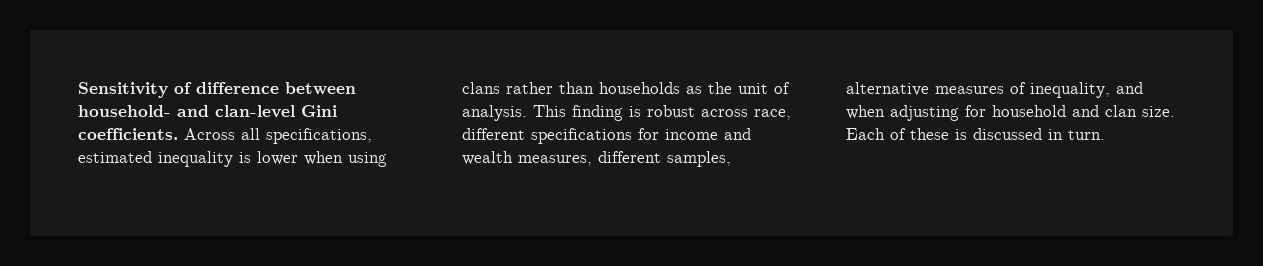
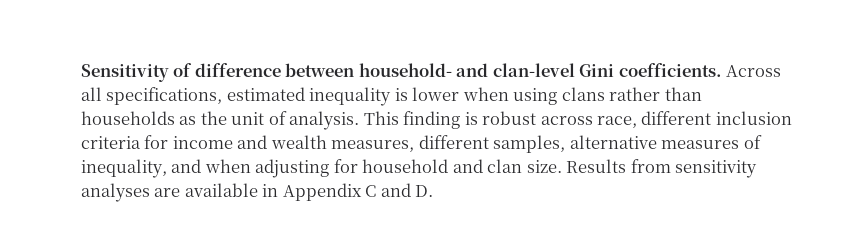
- This finding is robust across race, different specifications for income and wealth measures, different samples, alternative measures of inequality, and when adjusting for household and clan size.
+ This finding is robust across race, different inclusion criteria for income and wealth measures, different samples, alternative measures of inequality, and when adjusting for household and clan size.
- Each of these is discussed in turn.
+ Results from sensitivity analyses are available in Appendix C and D.

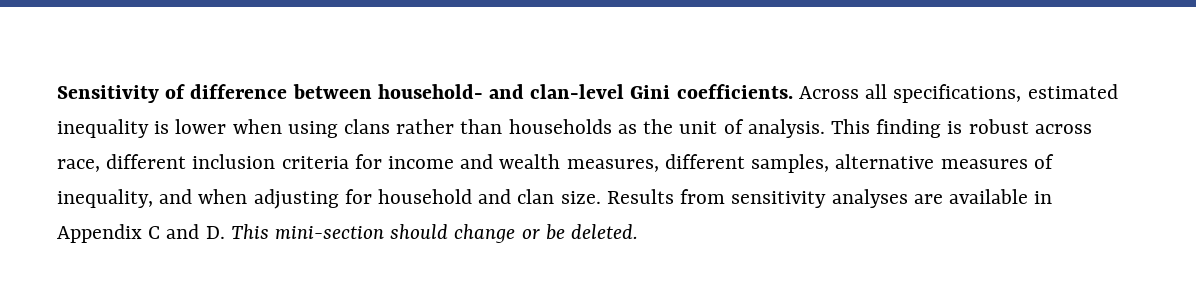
- Results from sensitivity analyses are available in Appendix C and D.
+ Results from sensitivity analyses are available in Appendix C and D. This mini-section should change or be deleted.

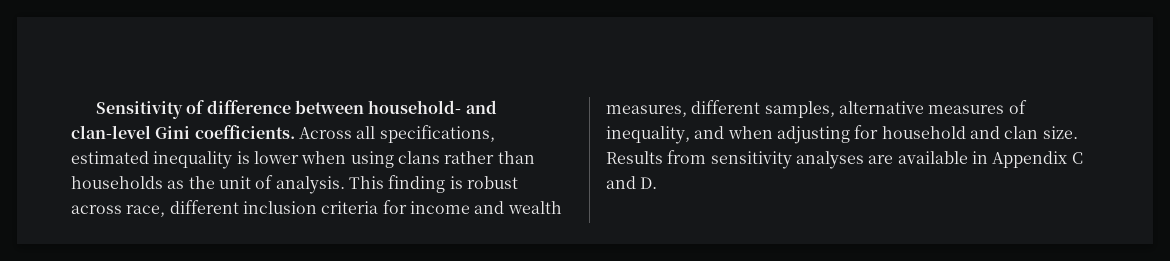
- Results from sensitivity analyses are available in Appendix C and D. This mini-section should change or be deleted.
+ Results from sensitivity analyses are available in Appendix C and D.

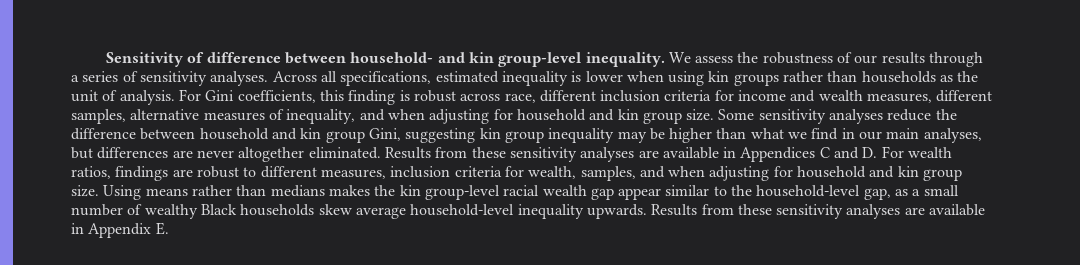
- Sensitivity of difference between household- and clan-level Gini coefficients.
+ Sensitivity of difference between household- and kin group-level inequality. We assess the robustness of our results through a series of sensitivity analyses.
- Across all specifications, estimated inequality is lower when using clans rather than households as the unit of analysis.
+ Across all specifications, estimated inequality is lower when using kin groups rather than households as the unit of analysis.
- This finding is robust across race, different inclusion criteria for income and wealth measures, different samples, alternative measures of inequality, and when adjusting for household and clan size. Results from sensitivity analyses are available in Appendix C and D.
+ For Gini coefficients, this finding is robust across race, different inclusion criteria for income and wealth measures, different samples, alternative measures of inequality, and when adjusting for household and kin group size. Some sensitivity analyses reduce the difference between household and kin group Gini, suggesting kin group inequality may be higher than what we find in our main analyses, but differences are never altogether eliminated. Results from these sensitivity analyses are available in Appendices C and D. For wealth ratios, findings are robust to different measures, inclusion criteria for wealth, samples, and when adjusting for household and kin group size. Using means rather than medians makes the kin group-level racial wealth gap appear similar to the household-level gap, as a small number of wealthy Black households skew average household-level inequality upwards. Results from these sensitivity analyses are available in Appendix E.

